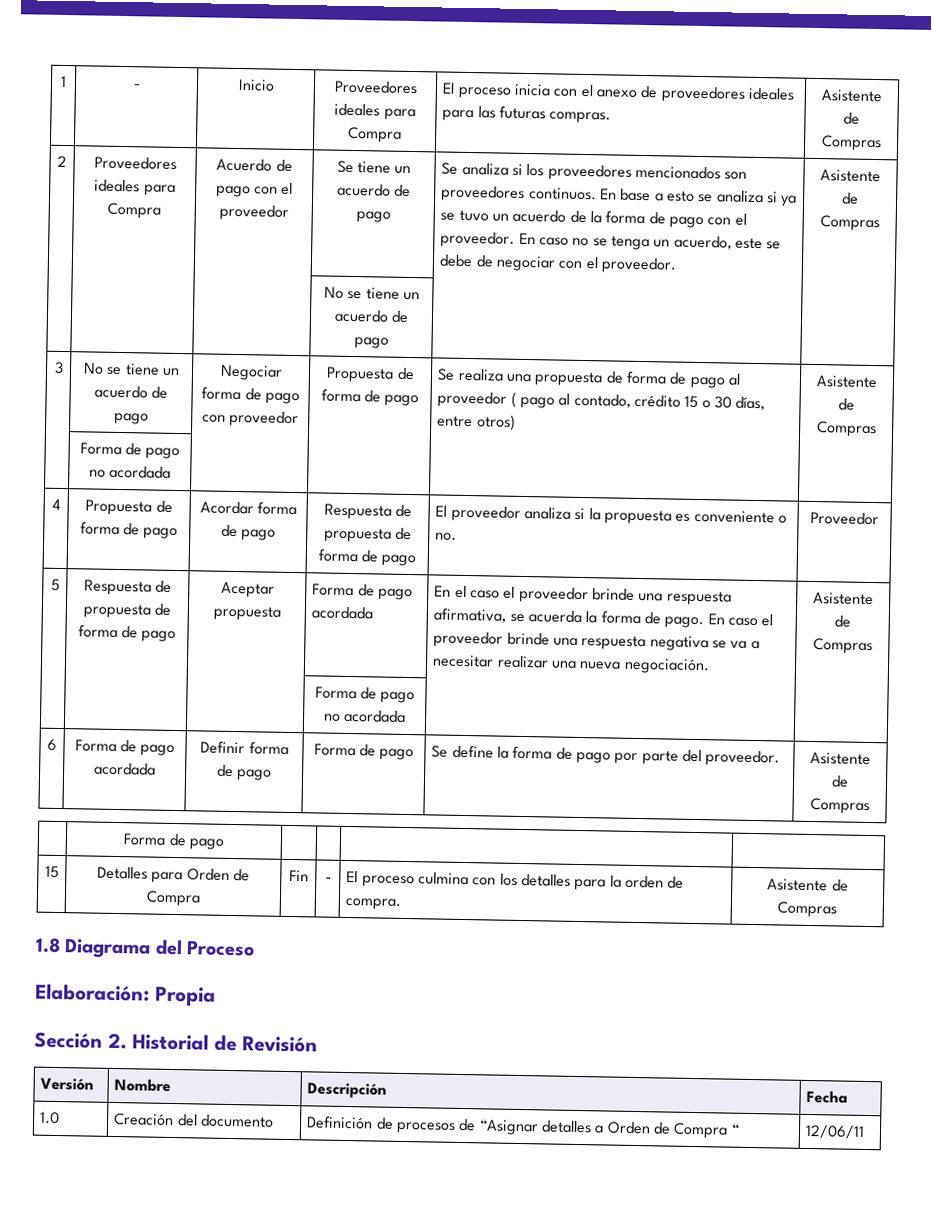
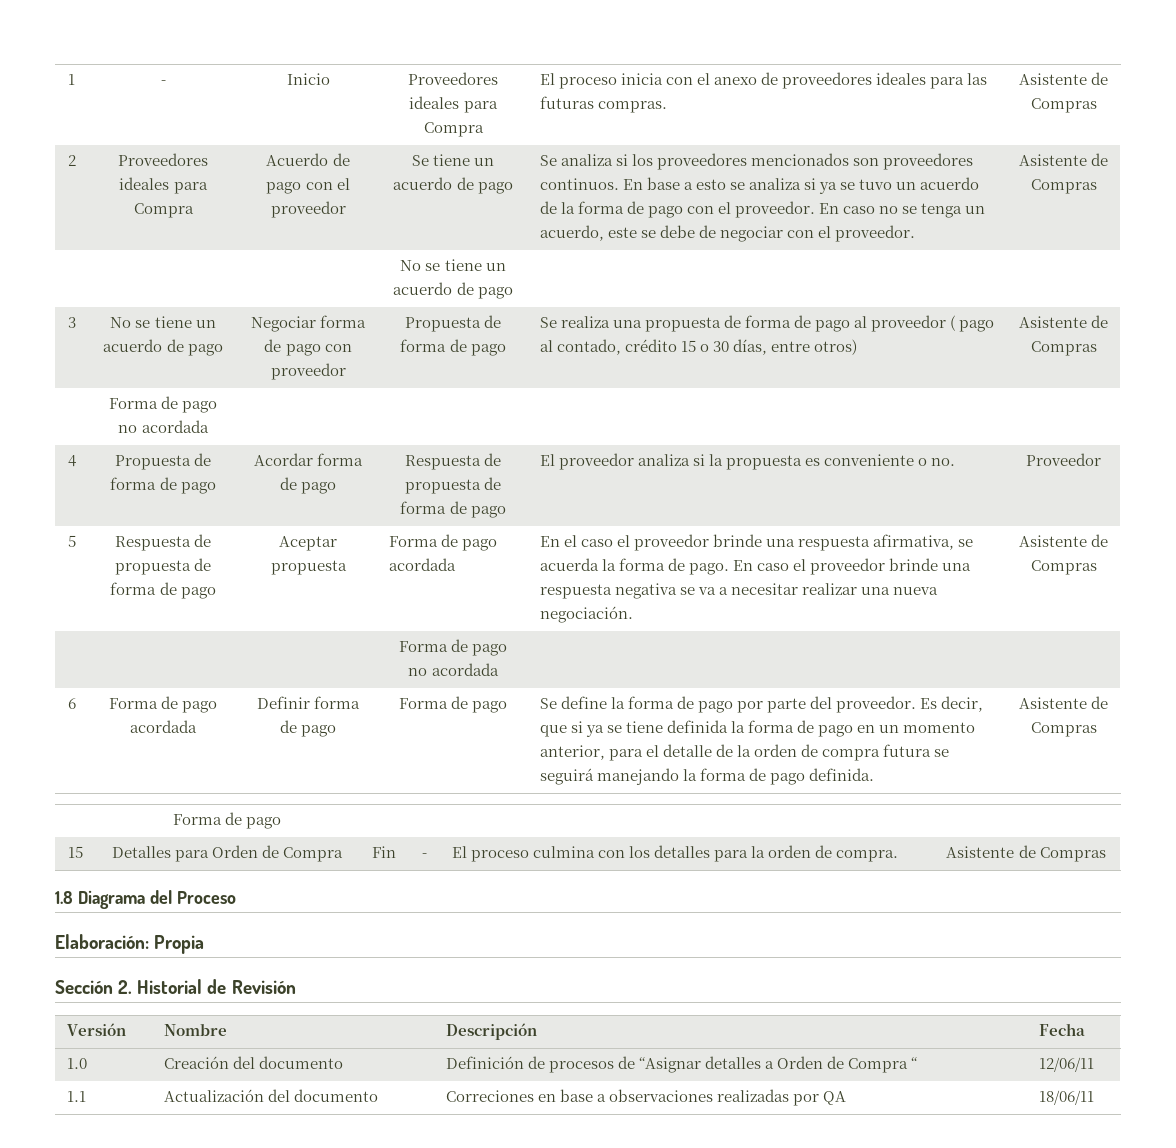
+ Es decir, que si ya se tiene definida la forma de pago en un momento anterior, para el detalle de la orden de compra futura se seguirá manejando la forma de pago definida.
+ 1.1 | Actualización del documento | Correciones en base a observaciones realizadas por QA | 18/06/11

